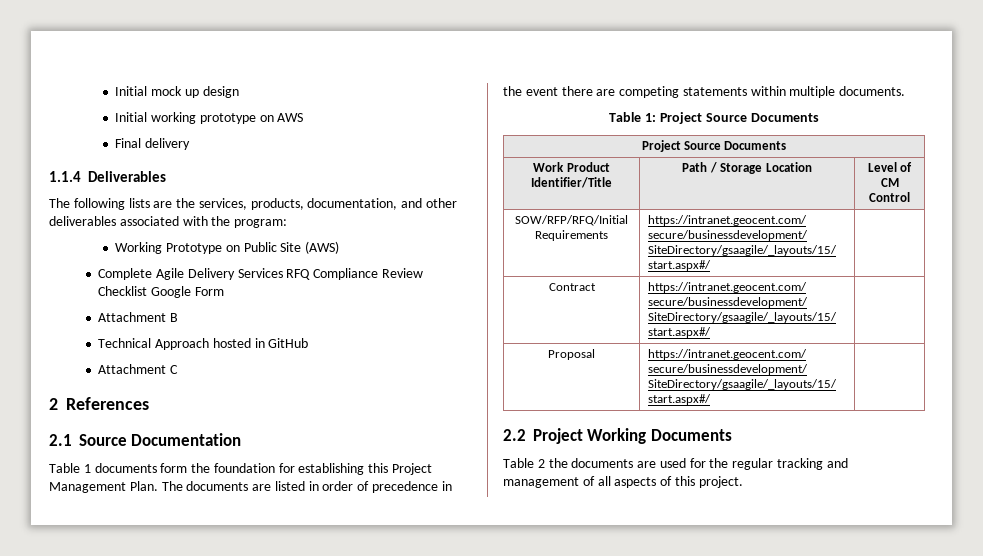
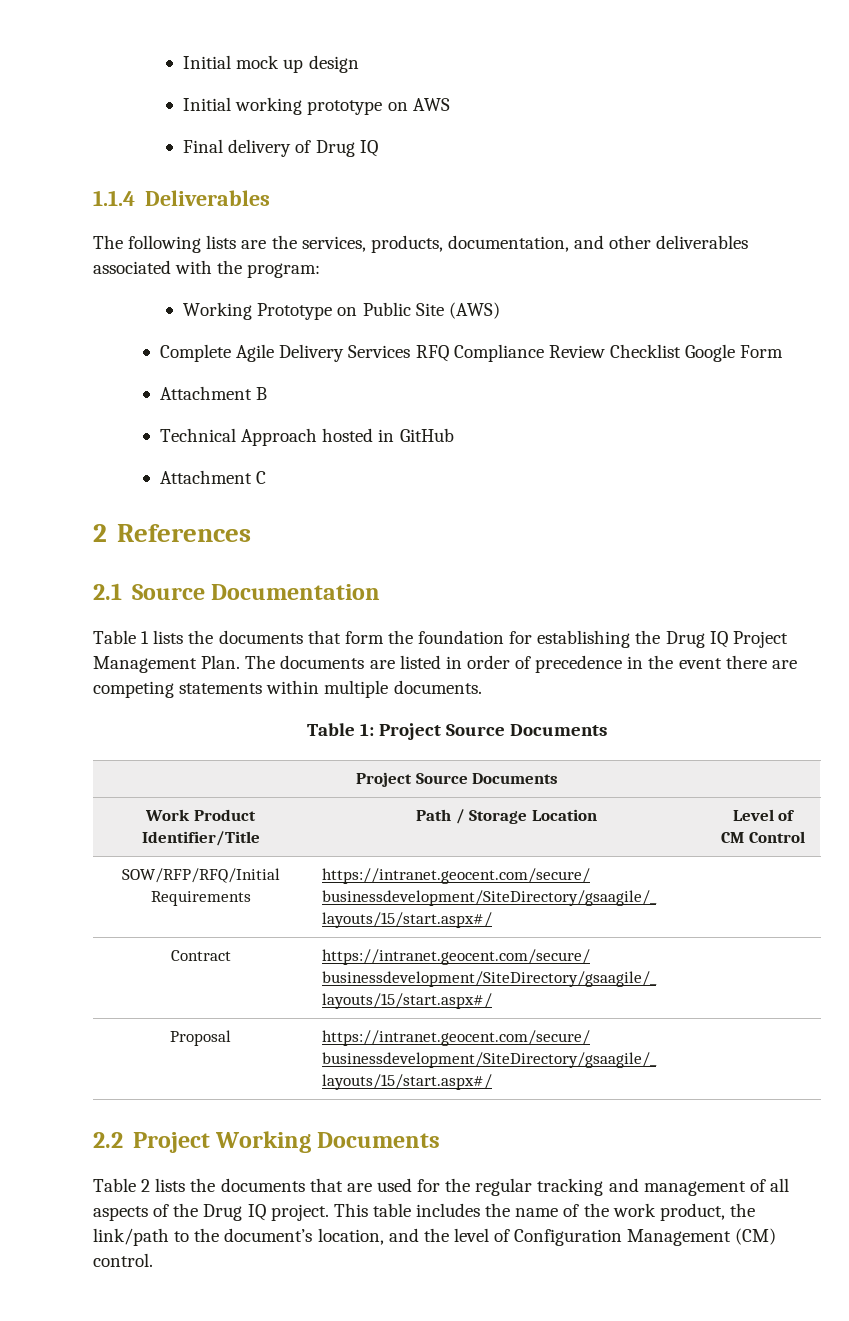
- Final delivery
+ Final delivery of Drug IQ
- Table 1 documents form the foundation for establishing this Project Management Plan.
+ Table 1 lists the documents that form the foundation for establishing the Drug IQ Project Management Plan.
- Table 2 the documents are used for the regular tracking and management of all aspects of this project.
+ Table 2 lists the documents that are used for the regular tracking and management of all aspects of the Drug IQ project. This table includes the name of the work product, the link/path to the document’s location, and the level of Configuration Management (CM) control.

